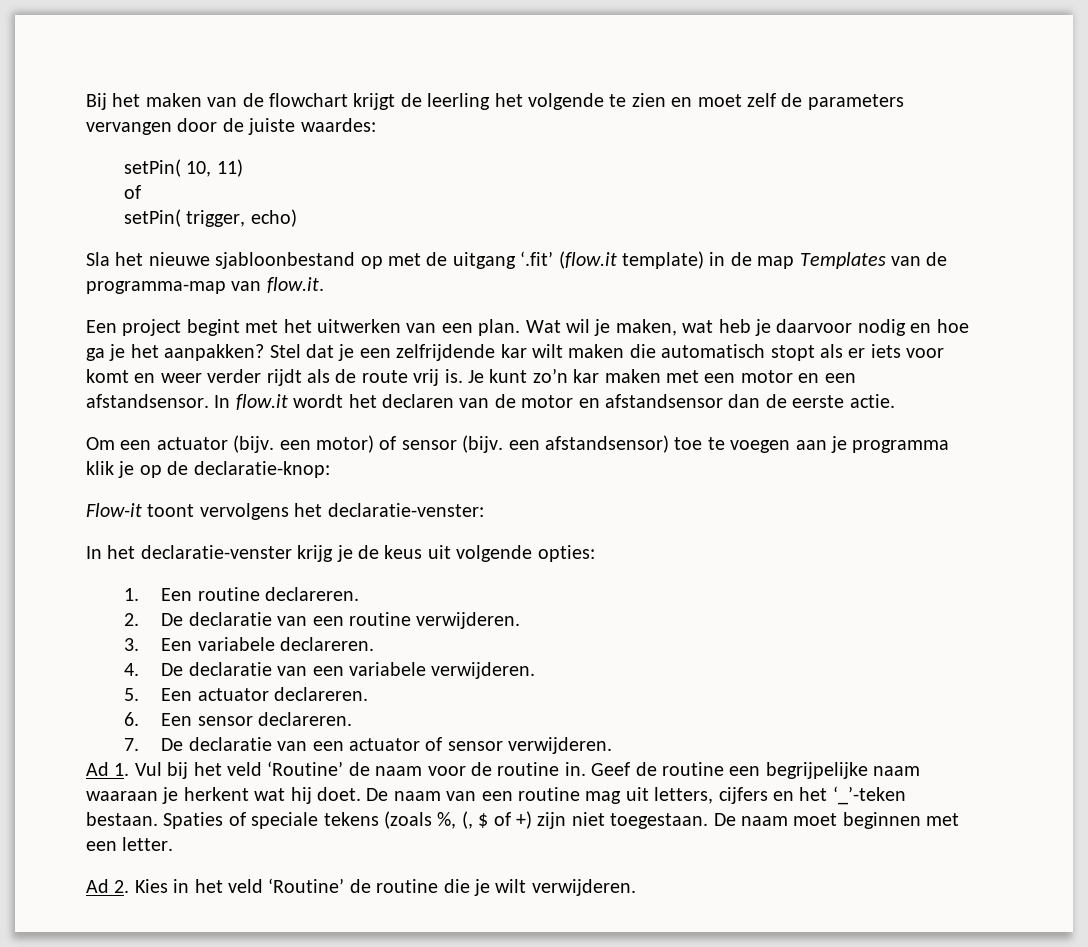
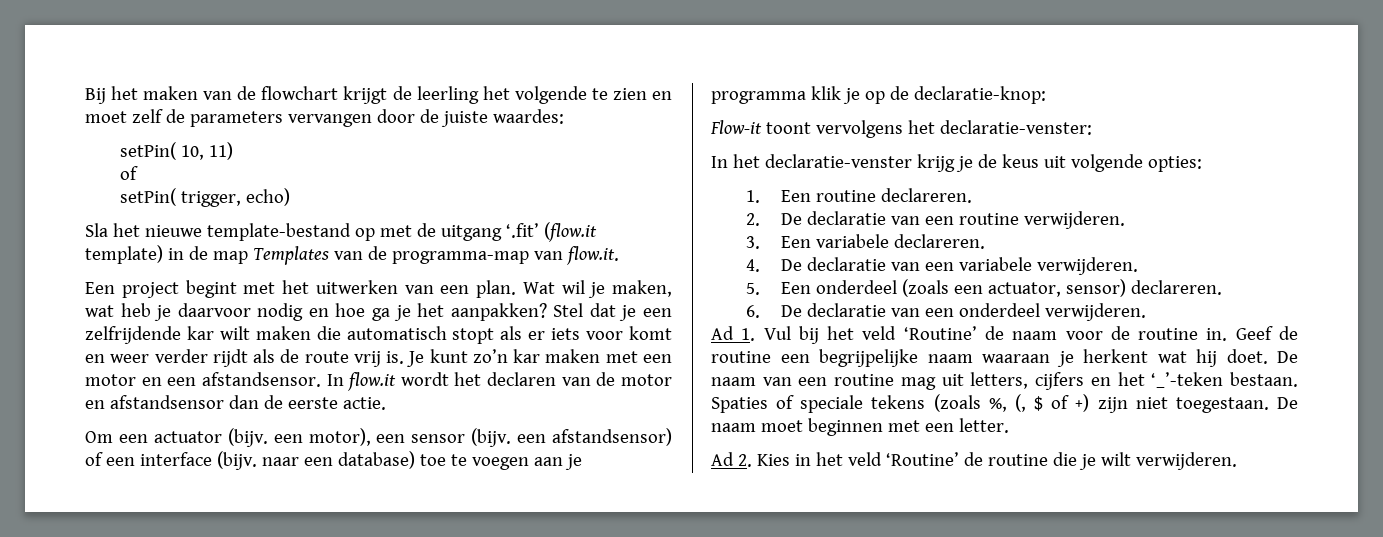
- Sla het nieuwe sjabloonbestand op met de uitgang ‘.fit’ (flow.it template) in de map Templates van de programma-map van flow.it.
+ Sla het nieuwe template-bestand op met de uitgang ‘.fit’ (flow.it template) in de map Templates van de programma-map van flow.it.
- Om een actuator (bijv. een motor) of sensor (bijv. een afstandsensor) toe te voegen aan je programma klik je op de declaratie-knop:
+ Om een actuator (bijv. een motor), een sensor (bijv. een afstandsensor) of een interface (bijv. naar een database) toe te voegen aan je programma klik je op de declaratie-knop:
- 5. Een actuator declareren.
- 6. Een sensor declareren.
- 7. De declaratie van een actuator of sensor verwijderen.
+ 5. Een onderdeel (zoals een actuator, sensor) declareren.
+ 6. De declaratie van een onderdeel verwijderen.

